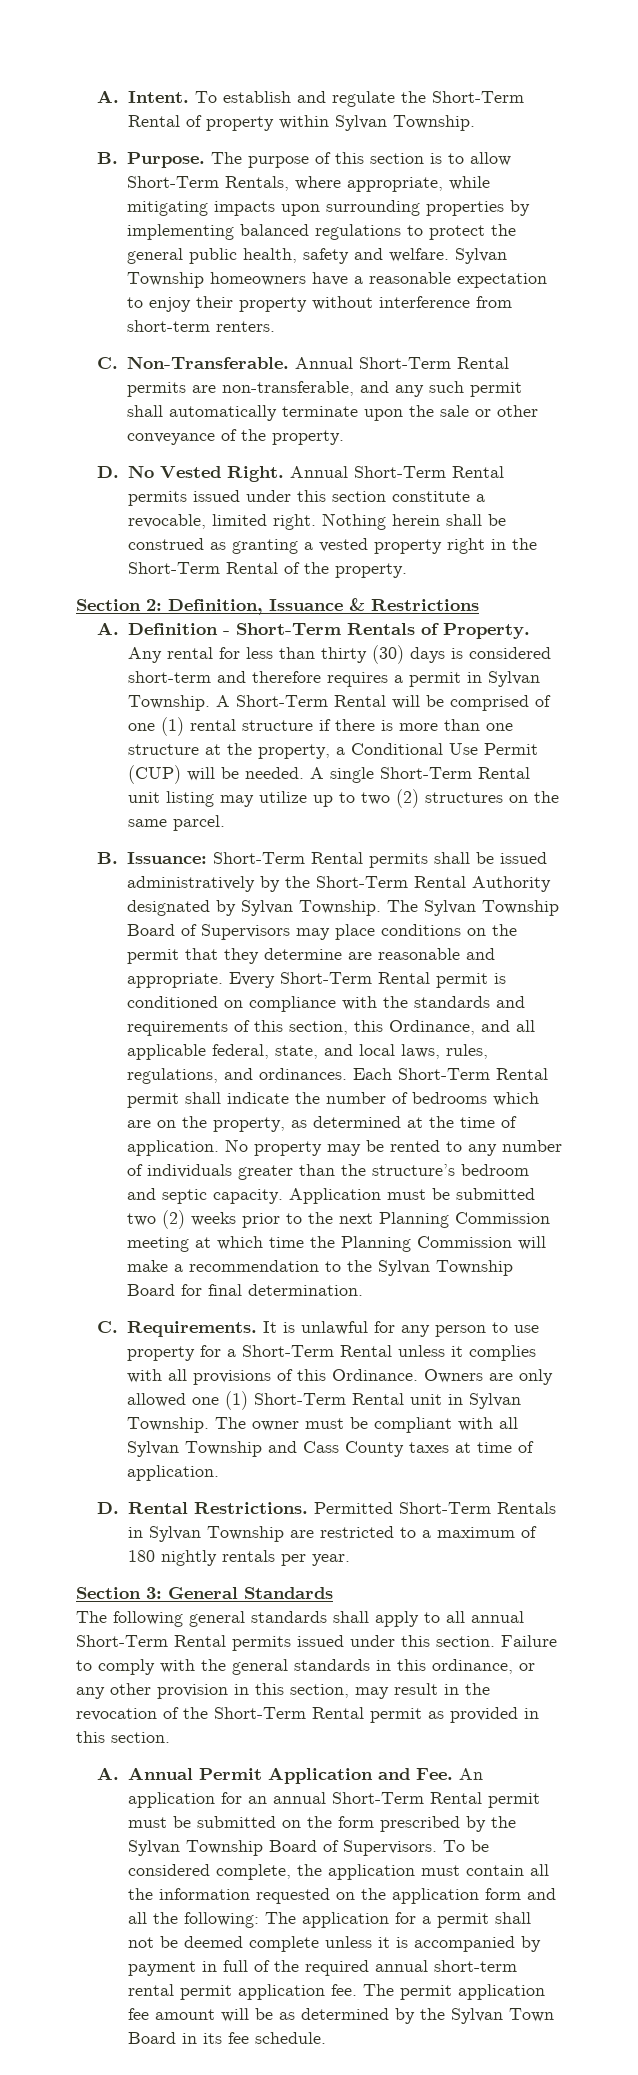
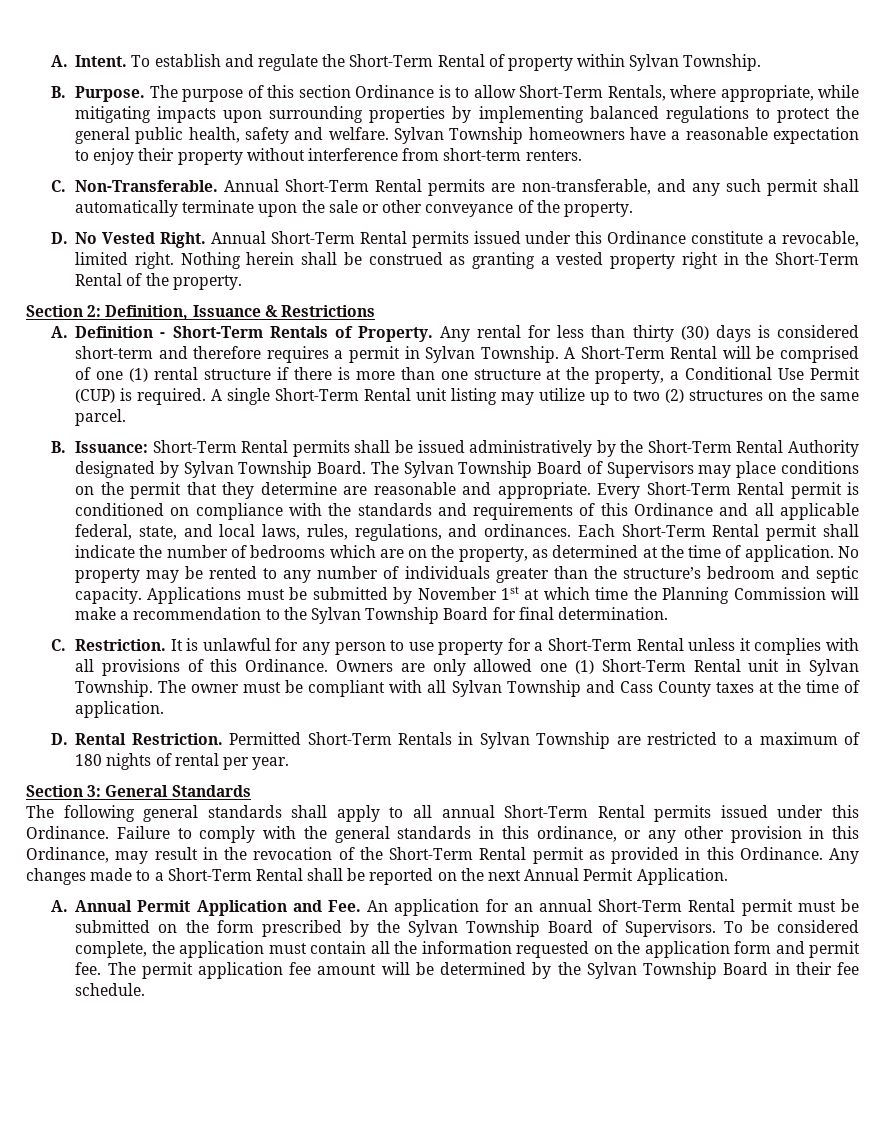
- The purpose of this section is to allow Short-Term Rentals, where appropriate, while mitigating impacts upon surrounding properties by implementing balanced regulations to protect the general public health, safety and welfare.
+ The purpose of this section Ordinance is to allow Short-Term Rentals, where appropriate, while mitigating impacts upon surrounding properties by implementing balanced regulations to protect the general public health, safety and welfare.
- Annual Short-Term Rental permits issued under this section constitute a revocable, limited right.
+ Annual Short-Term Rental permits issued under this Ordinance constitute a revocable, limited right.
- A Short-Term Rental will be comprised of one (1) rental structure if there is more than one structure at the property, a Conditional Use Permit (CUP) will be needed.
+ A Short-Term Rental will be comprised of one (1) rental structure if there is more than one structure at the property, a Conditional Use Permit (CUP) is required.
- B. Issuance: Short-Term Rental permits shall be issued administratively by the Short-Term Rental Authority designated by Sylvan Township.
+ B. Issuance: Short-Term Rental permits shall be issued administratively by the Short-Term Rental Authority designated by Sylvan Township Board.
- Every Short-Term Rental permit is conditioned on compliance with the standards and requirements of this section, this Ordinance, and all applicable federal, state, and local laws, rules, regulations, and ordinances.
+ Every Short-Term Rental permit is conditioned on compliance with the standards and requirements of this Ordinance and all applicable federal, state, and local laws, rules, regulations, and ordinances.
- Application must be submitted two (2) weeks prior to the next Planning Commission meeting at which time the Planning Commission will make a recommendation to the Sylvan Township Board for final determination.
+ Applications must be submitted by November 1st at which time the Planning Commission will make a recommendation to the Sylvan Township Board for final determination.
- C. Requirements.
+ C. Restriction.
- The owner must be compliant with all Sylvan Township and Cass County taxes at time of application.
+ The owner must be compliant with all Sylvan Township and Cass County taxes at the time of application.
- D. Rental Restrictions.
+ D. Rental Restriction.
- Permitted Short-Term Rentals in Sylvan Township are restricted to a maximum of 180 nightly rentals per year.
+ Permitted Short-Term Rentals in Sylvan Township are restricted to a maximum of 180 nights of rental per year.
- The following general standards shall apply to all annual Short-Term Rental permits issued under this section.
+ The following general standards shall apply to all annual Short-Term Rental permits issued under this Ordinance.
- Failure to comply with the general standards in this ordinance, or any other provision in this section, may result in the revocation of the Short-Term Rental permit as provided in this section.
+ Failure to comply with the general standards in this ordinance, or any other provision in this Ordinance, may result in the revocation of the Short-Term Rental permit as provided in this Ordinance. Any changes made to a Short-Term Rental shall be reported on the next Annual Permit Application.
- To be considered complete, the application must contain all the information requested on the application form and all the following: The application for a permit shall not be deemed complete unless it is accompanied by payment in full of the required annual short-term rental permit application fee.
+ To be considered complete, the application must contain all the information requested on the application form and permit fee.
- The permit application fee amount will be as determined by the Sylvan Town Board in its fee schedule.
+ The permit application fee amount will be determined by the Sylvan Township Board in their fee schedule.

